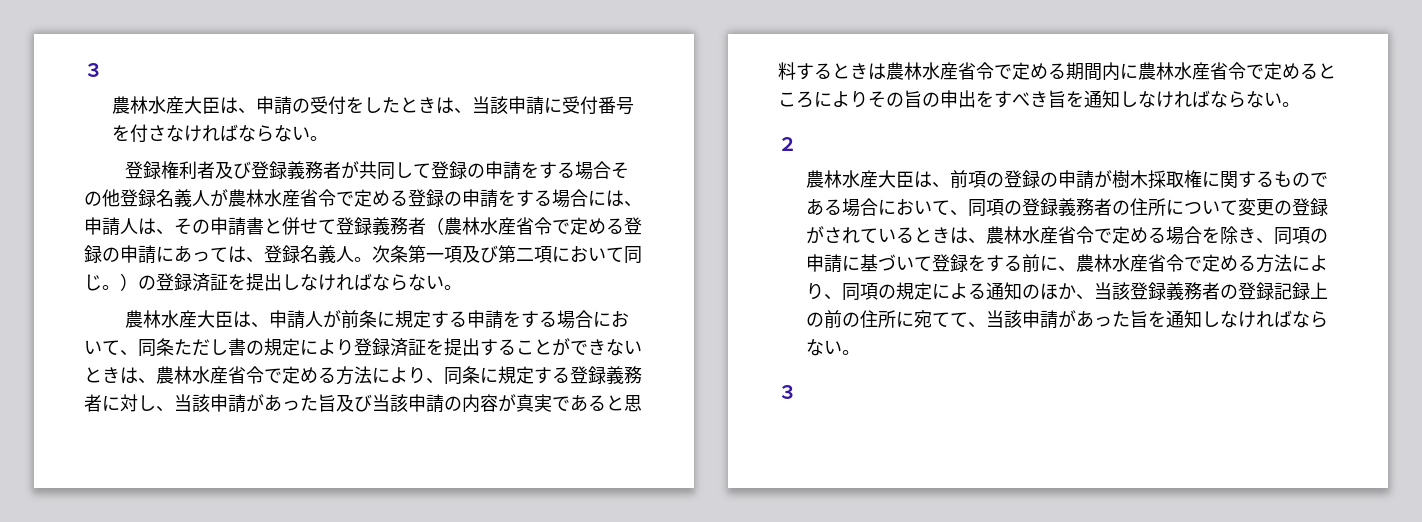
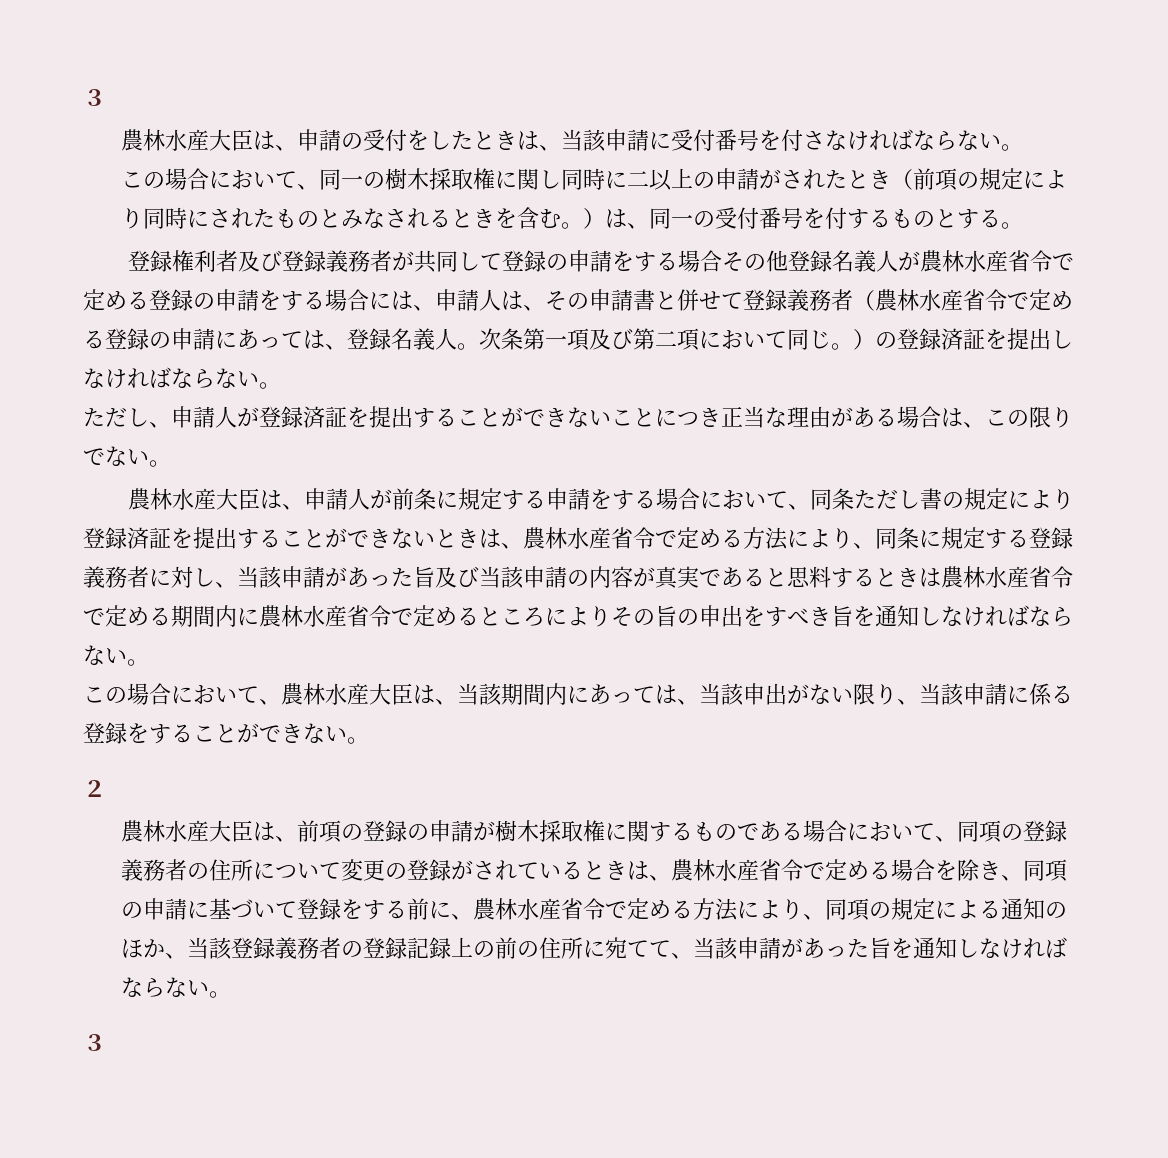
+ この場合において、同一の樹木採取権に関し同時に二以上の申請がされたとき（前項の規定により同時にされたものとみなされるときを含む。）は、同一の受付番号を付するものとする。
+ ただし、申請人が登録済証を提出することができないことにつき正当な理由がある場合は、この限りでない。
+ この場合において、農林水産大臣は、当該期間内にあっては、当該申出がない限り、当該申請に係る登録をすることができない。

